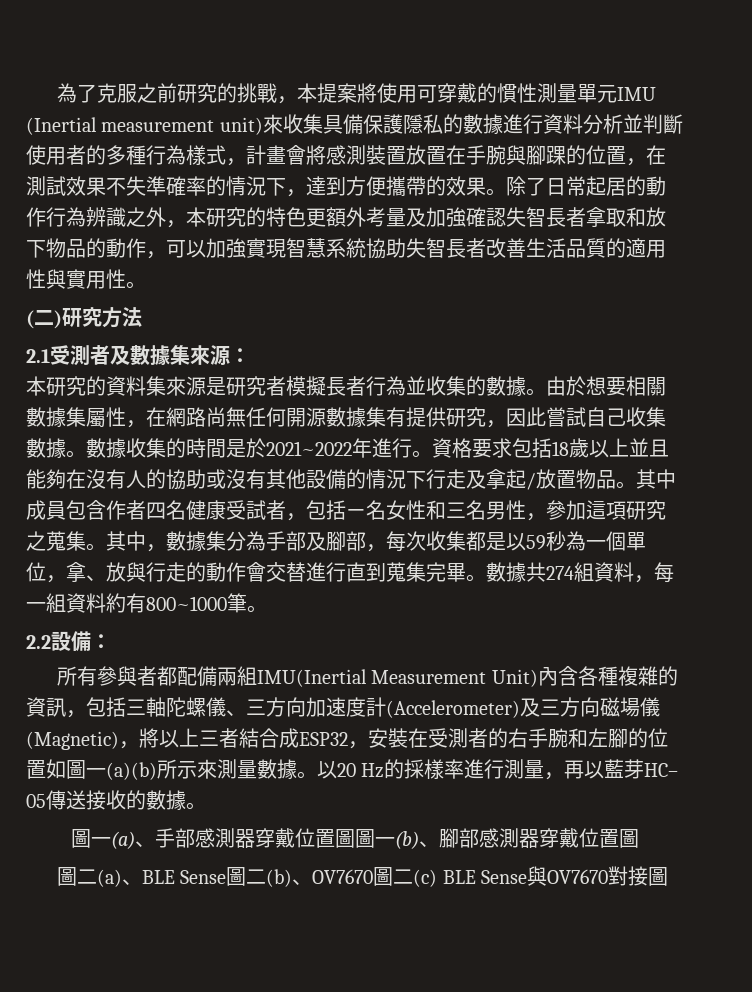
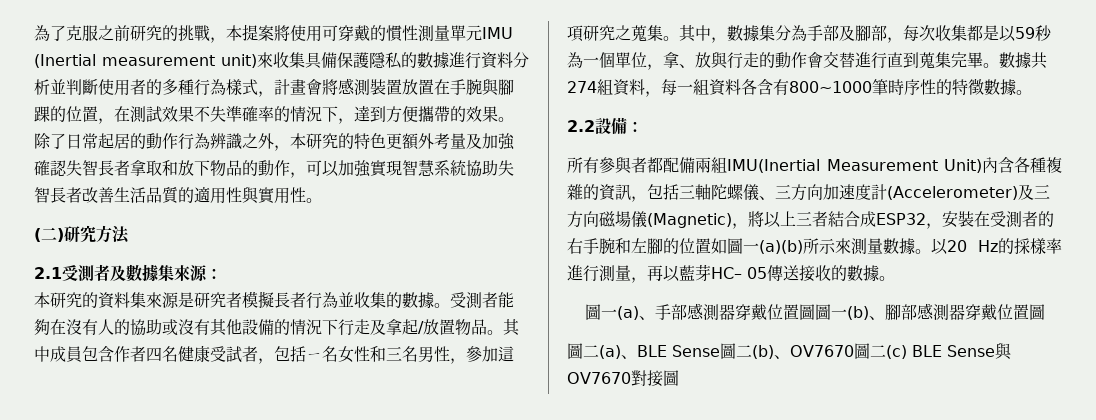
- 由於想要相關數據集屬性，在網路尚無任何開源數據集有提供研究，因此嘗試自己收集數據。數據收集的時間是於2021~2022年進行。資格要求包括18歲以上並且能夠在沒有人的協助或沒有其他設備的情況下行走及拿起/放置物品。
+ 受測者能夠在沒有人的協助或沒有其他設備的情況下行走及拿起/放置物品。
- 數據共274組資料，每一組資料約有800~1000筆。
+ 數據共274組資料，每一組資料各含有800~1000筆時序性的特徵數據。

